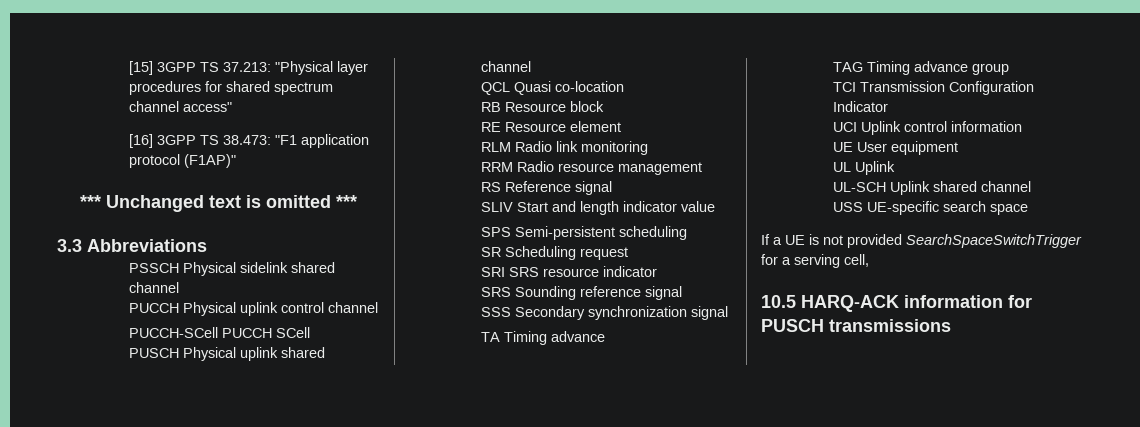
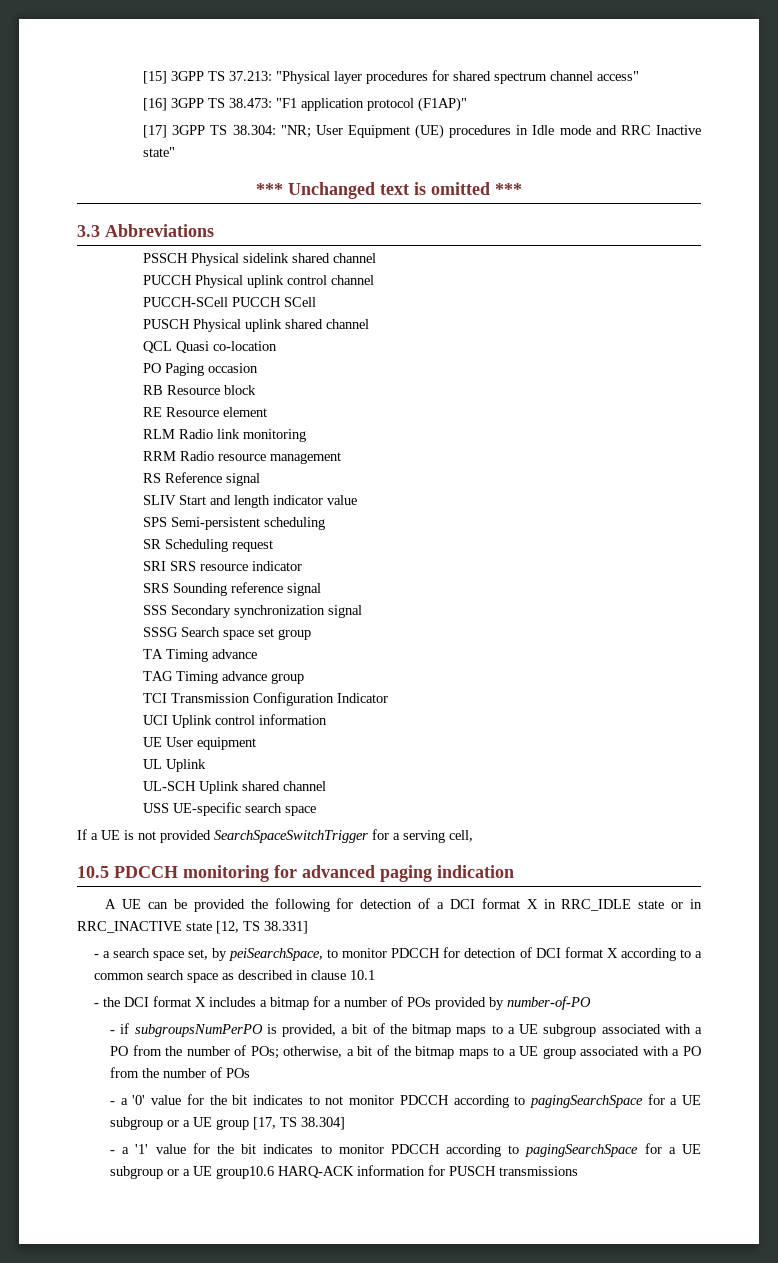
+ [17] 3GPP TS 38.304: "NR; User Equipment (UE) procedures in Idle mode and RRC Inactive state"
+ PO Paging occasion
+ SSSG Search space set group
- 10.5 HARQ-ACK information for PUSCH transmissions
+ 10.5 PDCCH monitoring for advanced paging indication
+ A UE can be provided the following for detection of a DCI format X in RRC_IDLE state or in RRC_INACTIVE state [12, TS 38.331]
+ - a search space set, by peiSearchSpace, to monitor PDCCH for detection of DCI format X according to a common search space as described in clause 10.1
+ - the DCI format X includes a bitmap for a number of POs provided by number-of-PO
+ - if subgroupsNumPerPO is provided, a bit of the bitmap maps to a UE subgroup associated with a PO from the number of POs; otherwise, a bit of the bitmap maps to a UE group associated with a PO from the number of POs
+ - a '0' value for the bit indicates to not monitor PDCCH according to pagingSearchSpace for a UE subgroup or a UE group [17, TS 38.304]
+ - a '1' value for the bit indicates to monitor PDCCH according to pagingSearchSpace for a UE subgroup or a UE group10.6 HARQ-ACK information for PUSCH transmissions

